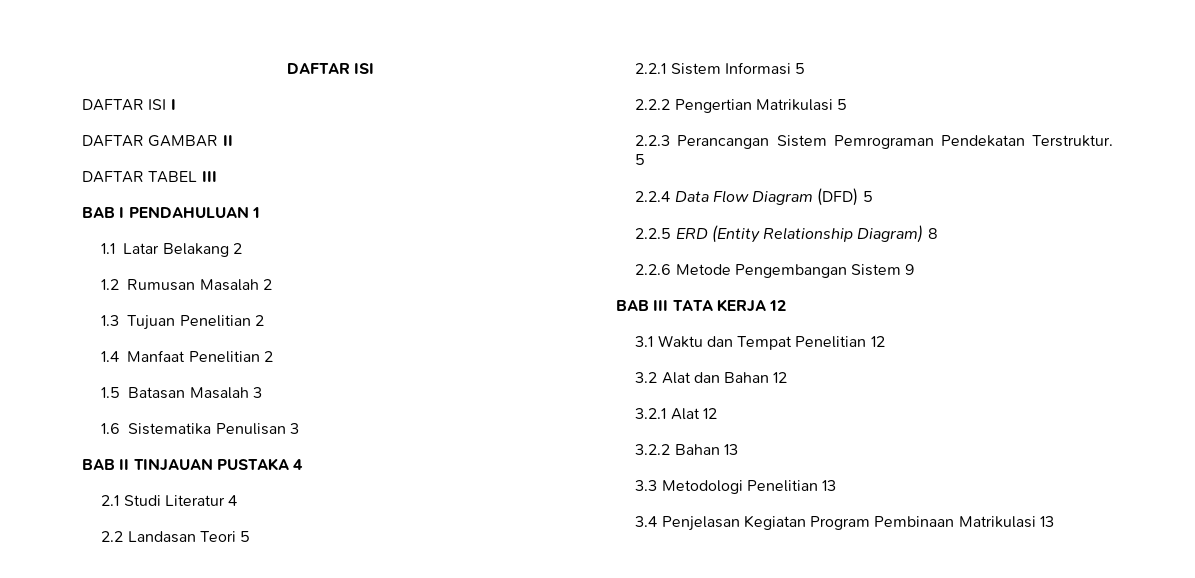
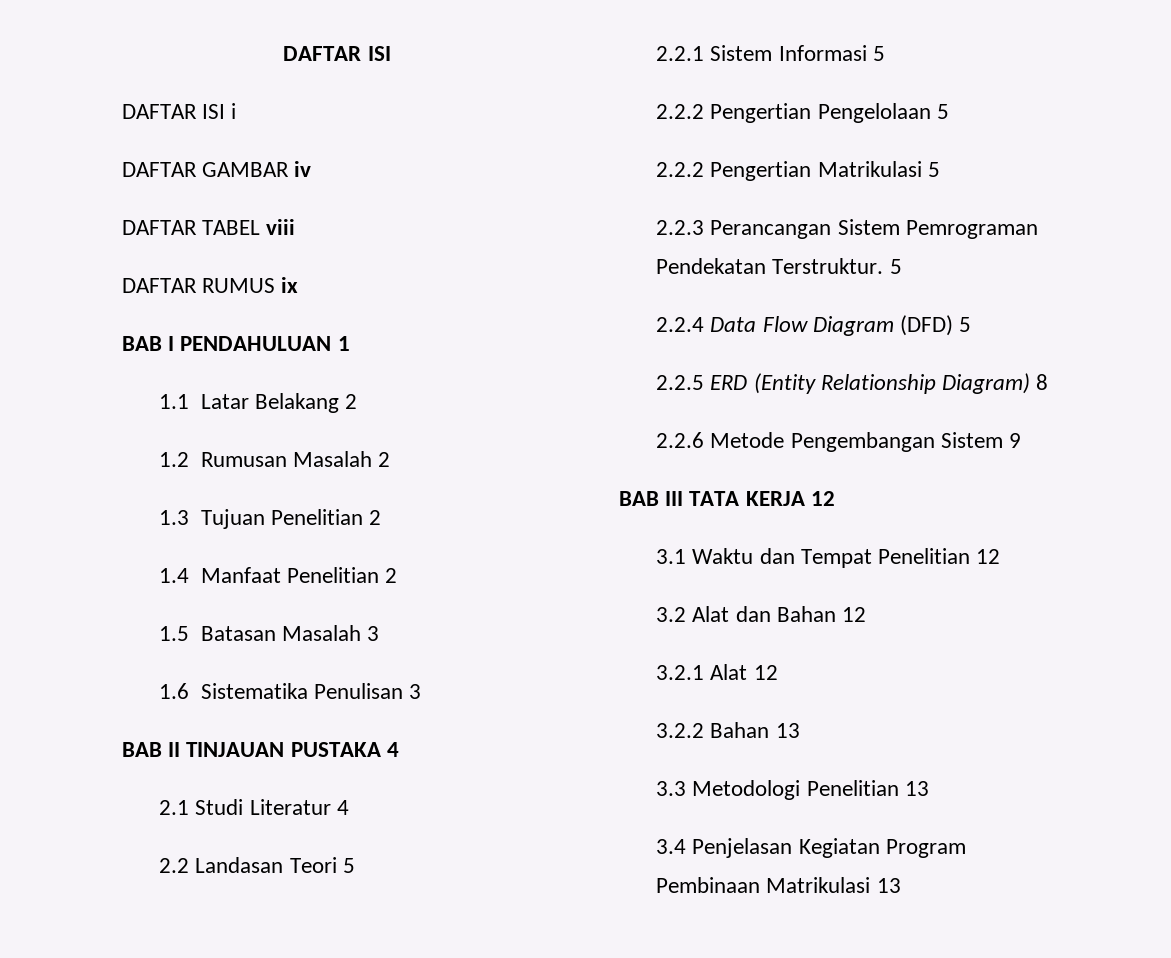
- DAFTAR ISI I
+ DAFTAR ISI i
- DAFTAR GAMBAR II
+ DAFTAR GAMBAR iv
- DAFTAR TABEL III
+ DAFTAR TABEL viii
+ DAFTAR RUMUS ix
+ 2.2.2 Pengertian Pengelolaan 5

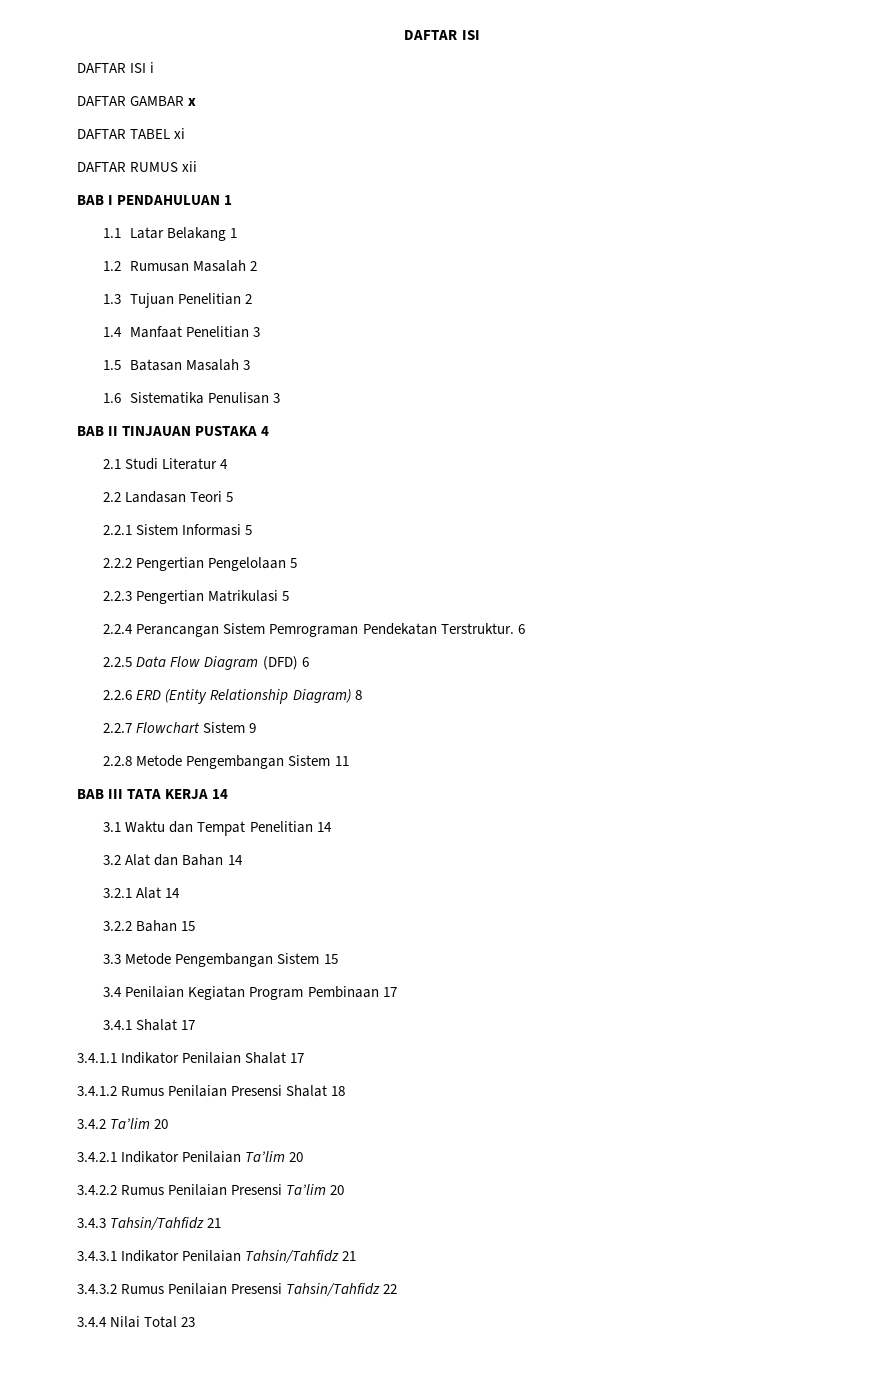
- DAFTAR GAMBAR iv
+ DAFTAR GAMBAR x
- DAFTAR TABEL viii
+ DAFTAR TABEL xi
- DAFTAR RUMUS ix
+ DAFTAR RUMUS xii
- 1.1 Latar Belakang 2
+ 1.1 Latar Belakang 1
- 1.4 Manfaat Penelitian 2
+ 1.4 Manfaat Penelitian 3
- 2.2.2 Pengertian Matrikulasi 5
+ 2.2.3 Pengertian Matrikulasi 5
- 2.2.3 Perancangan Sistem Pemrograman Pendekatan Terstruktur. 5
- 2.2.4 Data Flow Diagram (DFD) 5
- 2.2.5 ERD (Entity Relationship Diagram) 8
+ 2.2.4 Perancangan Sistem Pemrograman Pendekatan Terstruktur. 6
+ 2.2.5 Data Flow Diagram (DFD) 6
+ 2.2.6 ERD (Entity Relationship Diagram) 8
- 2.2.6 Metode Pengembangan Sistem 9
+ 2.2.7 Flowchart Sistem 9
+ 2.2.8 Metode Pengembangan Sistem 11
- BAB III TATA KERJA 12
+ BAB III TATA KERJA 14
- 3.1 Waktu dan Tempat Penelitian 12
+ 3.1 Waktu dan Tempat Penelitian 14
- 3.2 Alat dan Bahan 12
+ 3.2 Alat dan Bahan 14
- 3.2.1 Alat 12
+ 3.2.1 Alat 14
- 3.2.2 Bahan 13
+ 3.2.2 Bahan 15
- 3.3 Metodologi Penelitian 13
+ 3.3 Metode Pengembangan Sistem 15
- 3.4 Penjelasan Kegiatan Program Pembinaan Matrikulasi 13
+ 3.4 Penilaian Kegiatan Program Pembinaan 17
+ 3.4.1 Shalat 17
+ 3.4.1.1 Indikator Penilaian Shalat 17
+ 3.4.1.2 Rumus Penilaian Presensi Shalat 18
+ 3.4.2 Ta’lim 20
+ 3.4.2.1 Indikator Penilaian Ta’lim 20
+ 3.4.2.2 Rumus Penilaian Presensi Ta’lim 20
+ 3.4.3 Tahsin/Tahfidz 21
+ 3.4.3.1 Indikator Penilaian Tahsin/Tahfidz 21
+ 3.4.3.2 Rumus Penilaian Presensi Tahsin/Tahfidz 22
+ 3.4.4 Nilai Total 23

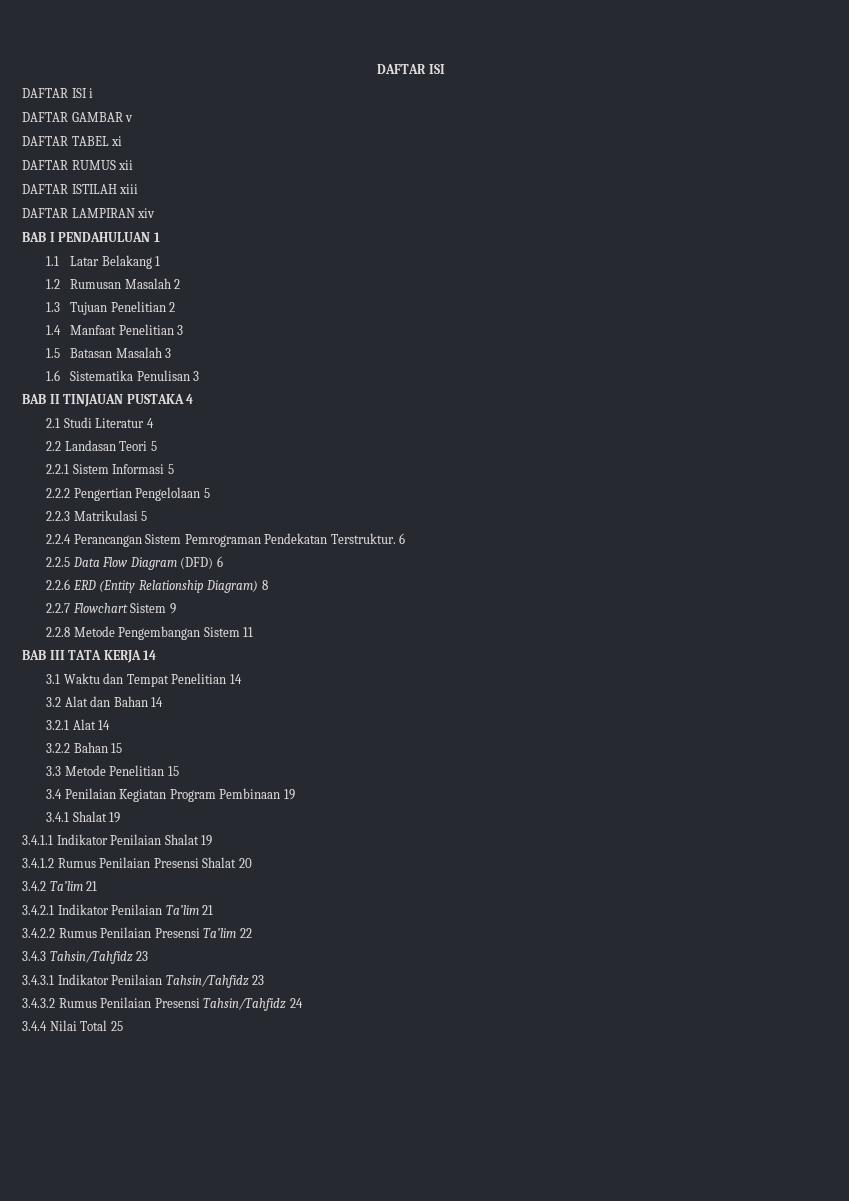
- DAFTAR GAMBAR x
+ DAFTAR GAMBAR v
+ DAFTAR ISTILAH xiii
+ DAFTAR LAMPIRAN xiv
- 2.2.3 Pengertian Matrikulasi 5
+ 2.2.3 Matrikulasi 5
- 3.3 Metode Pengembangan Sistem 15
+ 3.3 Metode Penelitian 15
- 3.4 Penilaian Kegiatan Program Pembinaan 17
+ 3.4 Penilaian Kegiatan Program Pembinaan 19
- 3.4.1 Shalat 17
+ 3.4.1 Shalat 19
- 3.4.1.1 Indikator Penilaian Shalat 17
+ 3.4.1.1 Indikator Penilaian Shalat 19
- 3.4.1.2 Rumus Penilaian Presensi Shalat 18
+ 3.4.1.2 Rumus Penilaian Presensi Shalat 20
- 3.4.2 Ta’lim 20
+ 3.4.2 Ta’lim 21
- 3.4.2.1 Indikator Penilaian Ta’lim 20
+ 3.4.2.1 Indikator Penilaian Ta’lim 21
- 3.4.2.2 Rumus Penilaian Presensi Ta’lim 20
+ 3.4.2.2 Rumus Penilaian Presensi Ta’lim 22
- 3.4.3 Tahsin/Tahfidz 21
+ 3.4.3 Tahsin/Tahfidz 23
- 3.4.3.1 Indikator Penilaian Tahsin/Tahfidz 21
+ 3.4.3.1 Indikator Penilaian Tahsin/Tahfidz 23
- 3.4.3.2 Rumus Penilaian Presensi Tahsin/Tahfidz 22
+ 3.4.3.2 Rumus Penilaian Presensi Tahsin/Tahfidz 24
- 3.4.4 Nilai Total 23
+ 3.4.4 Nilai Total 25

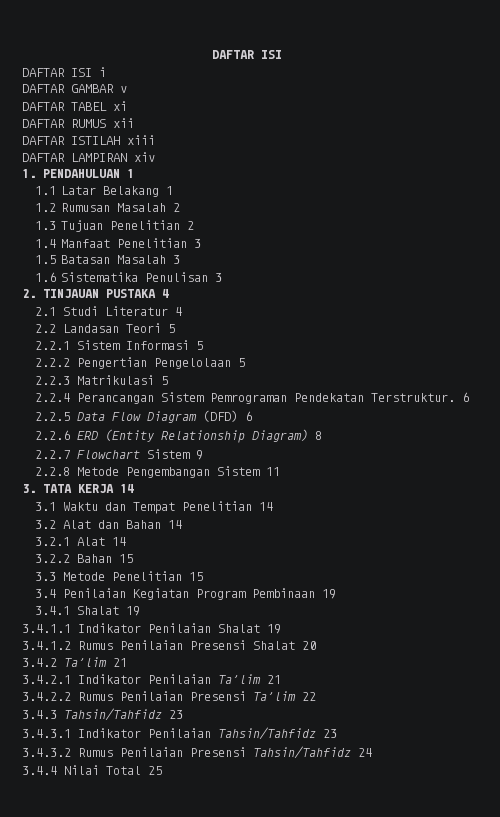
- BAB I PENDAHULUAN 1
+ 1. PENDAHULUAN 1
- BAB II TINJAUAN PUSTAKA 4
+ 2. TINJAUAN PUSTAKA 4
- BAB III TATA KERJA 14
+ 3. TATA KERJA 14

